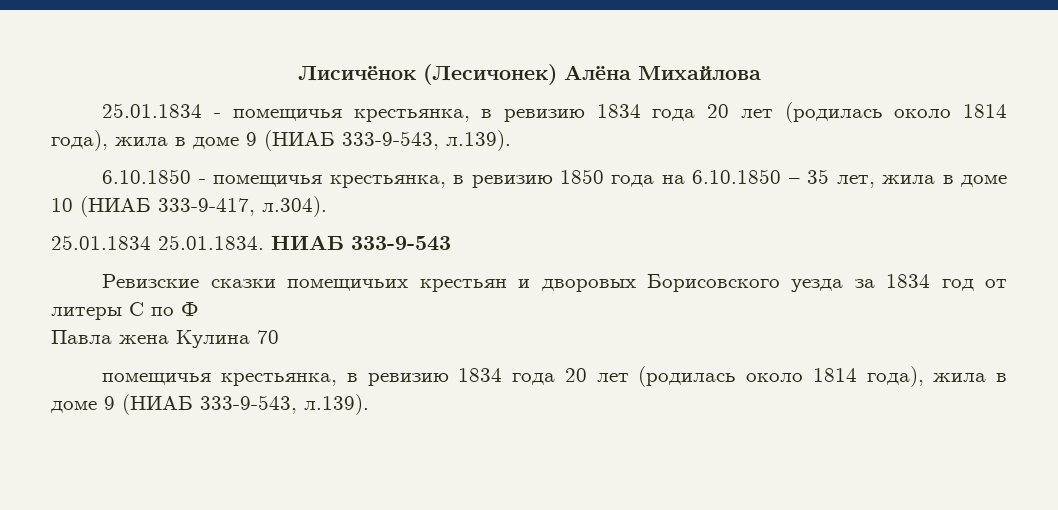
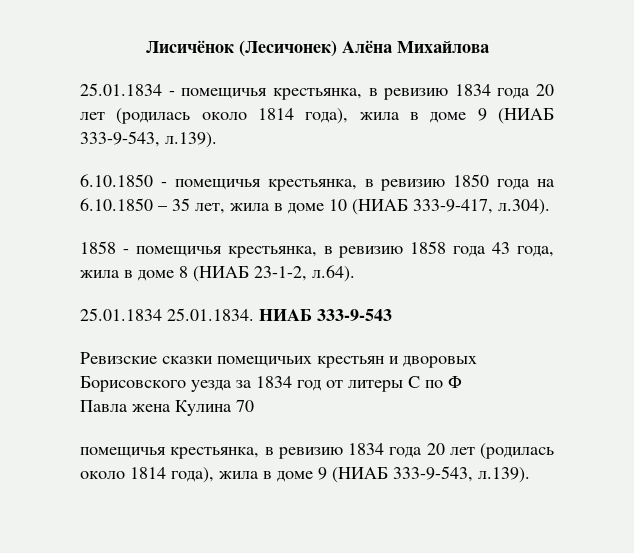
+ 1858 - помещичья крестьянка, в ревизию 1858 года 43 года, жила в доме 8 (НИАБ 23-1-2, л.64).

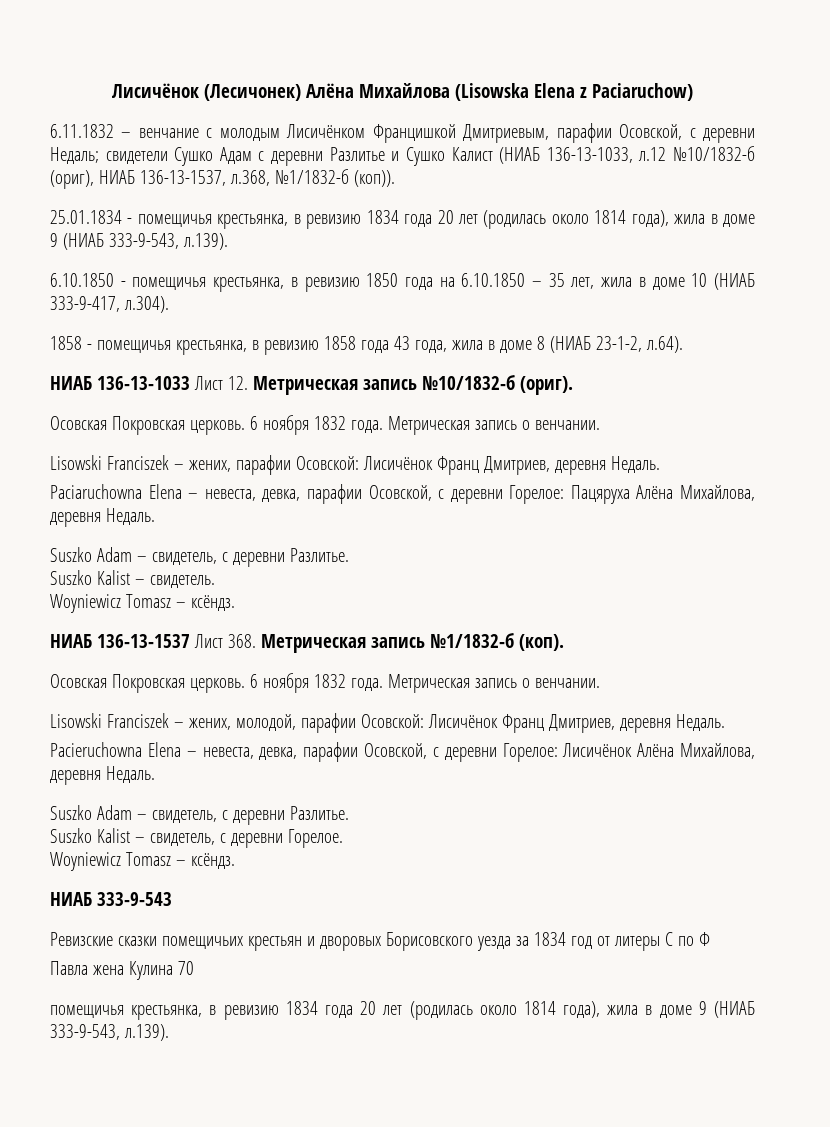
- Лисичёнок (Лесичонек) Алёна Михайлова
+ Лисичёнок (Лесичонек) Алёна Михайлова (Lisowska Elena z Paciaruchow)
+ 6.11.1832 – венчание с молодым Лисичёнком Францишкой Дмитриевым, парафии Осовской, с деревни Недаль; свидетели Сушко Адам с деревни Разлитье и Сушко Калист (НИАБ 136-13-1033, л.12 №10/1832-б (ориг), НИАБ 136-13-1537, л.368, №1/1832-б (коп)).
- 25.01.1834 25.01.1834. НИАБ 333-9-543
+ НИАБ 136-13-1033 Лист 12. Метрическая запись №10/1832-б (ориг).
+ Осовская Покровская церковь. 6 ноября 1832 года. Метрическая запись о венчании.
+ Lisowski Franciszek – жених, парафии Осовской: Лисичёнок Франц Дмитриев, деревня Недаль.
+ Paciaruchowna Elena – невеста, девка, парафии Осовской, с деревни Горелое: Пацяруха Алёна Михайлова, деревня Недаль.
+ Suszko Adam – свидетель, с деревни Разлитье.
+ Suszko Kalist – свидетель.
+ Woyniewicz Tomasz – ксёндз.
+ НИАБ 136-13-1537 Лист 368. Метрическая запись №1/1832-б (коп).
+ Осовская Покровская церковь. 6 ноября 1832 года. Метрическая запись о венчании.
+ Lisowski Franciszek – жених, молодой, парафии Осовской: Лисичёнок Франц Дмитриев, деревня Недаль.
+ Pacieruchowna Elena – невеста, девка, парафии Осовской, с деревни Горелое: Лисичёнок Алёна Михайлова, деревня Недаль.
+ Suszko Adam – свидетель, с деревни Разлитье.
+ Suszko Kalist – свидетель, с деревни Горелое.
+ Woyniewicz Tomasz – ксёндз.
+ НИАБ 333-9-543

